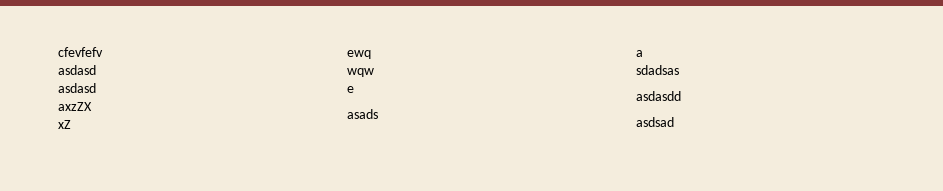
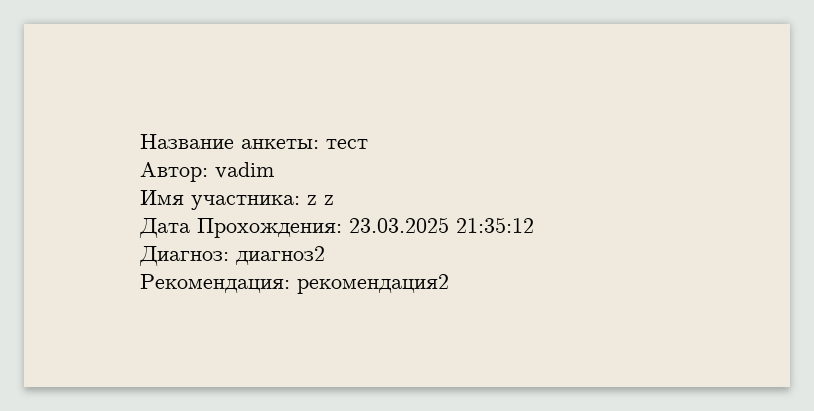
- cfevfefv
- asdasd
- asdasd
- axzZX
- xZ
- ewq
- wqw
- e
- asads
- a
- sdadsas
- asdasdd
- asdsad
+ Название анкеты: тест
+ Автор: vadim
+ Имя участника: z z
+ Дата Прохождения: 23.03.2025 21:35:12
+ Диагноз: диагноз2
+ Рекомендация: рекомендация2

